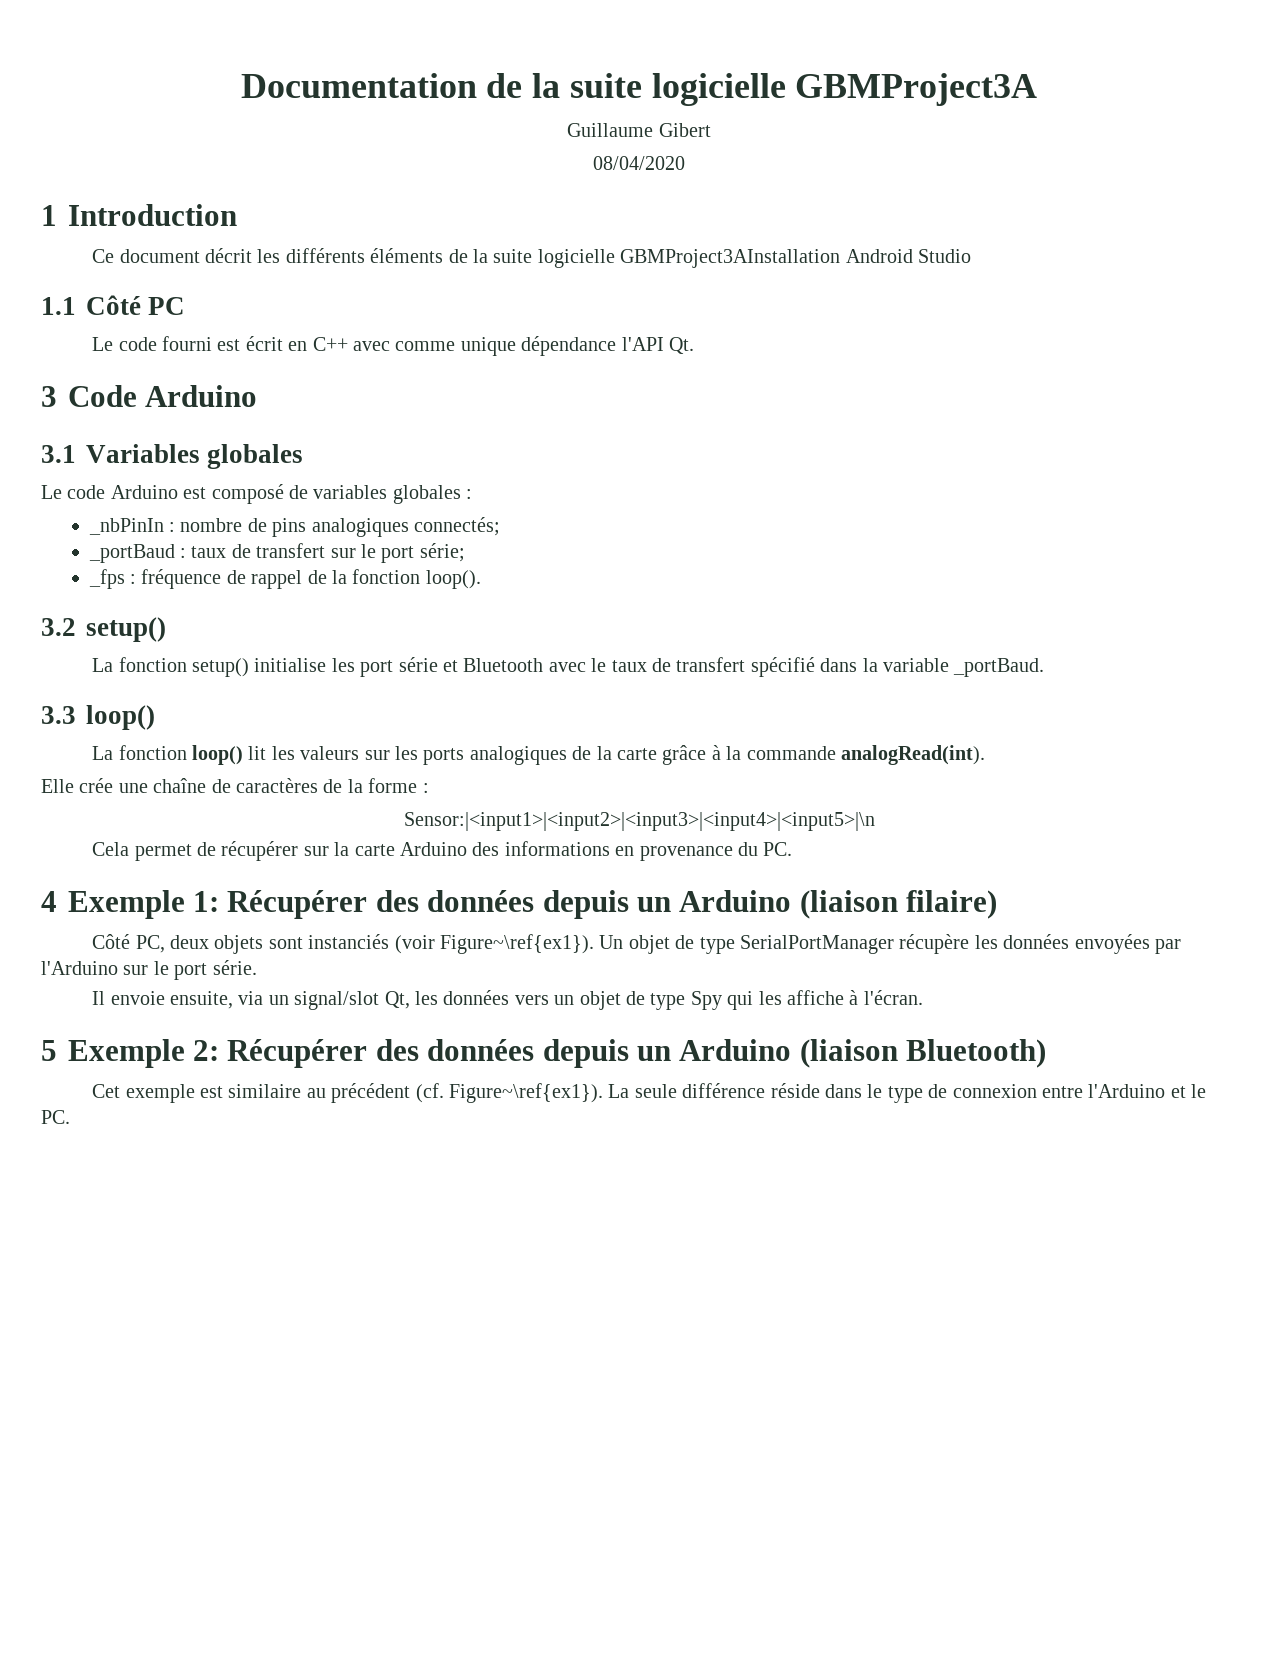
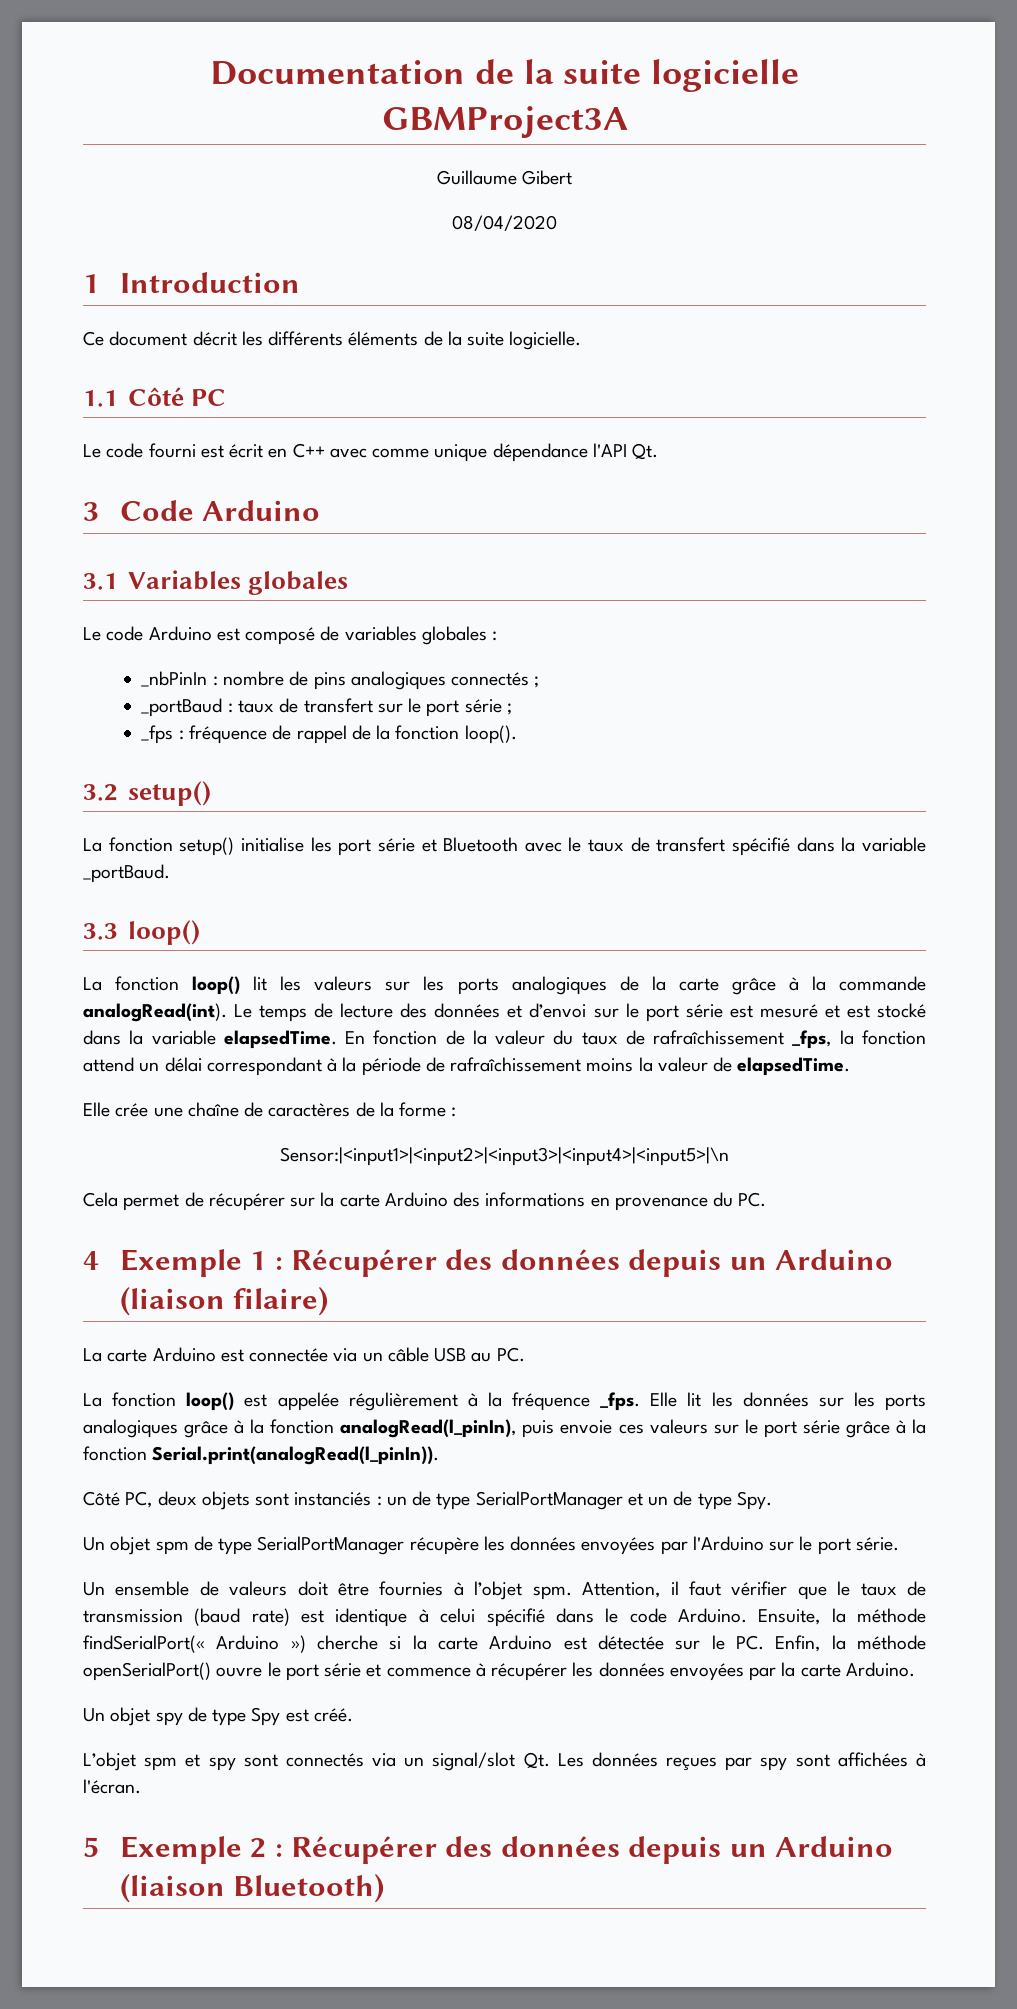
- Ce document décrit les différents éléments de la suite logicielle GBMProject3AInstallation Android Studio
+ Ce document décrit les différents éléments de la suite logicielle.
- _nbPinIn : nombre de pins analogiques connectés;
+ _nbPinIn : nombre de pins analogiques connectés ;
- _portBaud : taux de transfert sur le port série;
+ _portBaud : taux de transfert sur le port série ;
+ Le temps de lecture des données et d’envoi sur le port série est mesuré et est stocké dans la variable elapsedTime. En fonction de la valeur du taux de rafraîchissement _fps, la fonction attend un délai correspondant à la période de rafraîchissement moins la valeur de elapsedTime.
- 4 Exemple 1: Récupérer des données depuis un Arduino (liaison filaire)
+ 4 Exemple 1 : Récupérer des données depuis un Arduino (liaison filaire)
+ La carte Arduino est connectée via un câble USB au PC.
+ La fonction loop() est appelée régulièrement à la fréquence _fps. Elle lit les données sur les ports analogiques grâce à la fonction analogRead(l_pinIn), puis envoie ces valeurs sur le port série grâce à la fonction Serial.print(analogRead(l_pinIn)).
- Côté PC, deux objets sont instanciés (voir Figure~\ref{ex1}). Un objet de type SerialPortManager récupère les données envoyées par l'Arduino sur le port série.
+ Côté PC, deux objets sont instanciés : un de type SerialPortManager et un de type Spy.
+ Un objet spm de type SerialPortManager récupère les données envoyées par l'Arduino sur le port série.
- Il envoie ensuite, via un signal/slot Qt, les données vers un objet de type Spy qui les affiche à l'écran.
+ Un ensemble de valeurs doit être fournies à l’objet spm. Attention, il faut vérifier que le taux de transmission (baud rate) est identique à celui spécifié dans le code Arduino. Ensuite, la méthode findSerialPort(« Arduino ») cherche si la carte Arduino est détectée sur le PC. Enfin, la méthode openSerialPort() ouvre le port série et commence à récupérer les données envoyées par la carte Arduino.
+ Un objet spy de type Spy est créé.
+ L’objet spm et spy sont connectés via un signal/slot Qt. Les données reçues par spy sont affichées à l'écran.
- 5 Exemple 2: Récupérer des données depuis un Arduino (liaison Bluetooth)
+ 5 Exemple 2 : Récupérer des données depuis un Arduino (liaison Bluetooth)
- Cet exemple est similaire au précédent (cf. Figure~\ref{ex1}). La seule différence réside dans le type de connexion entre l'Arduino et le PC.

